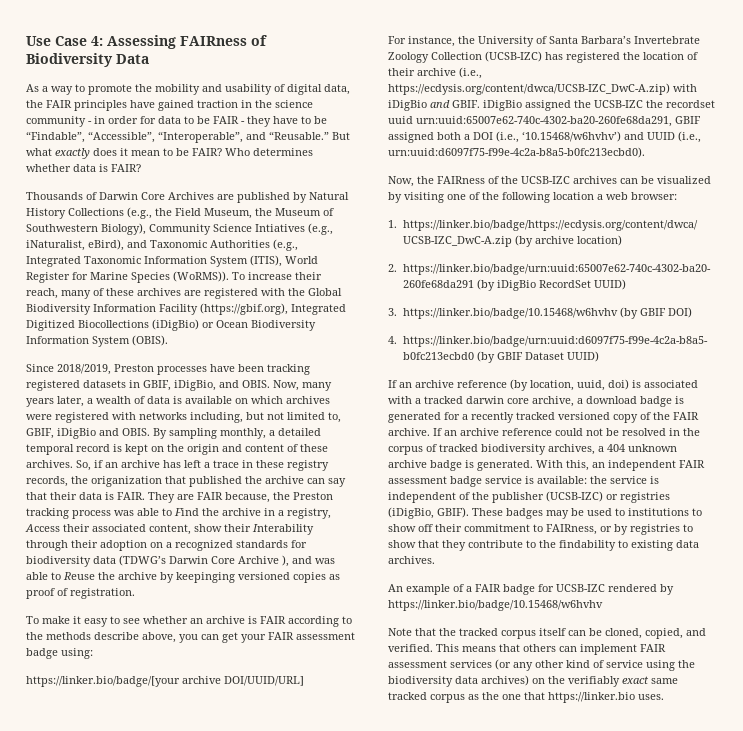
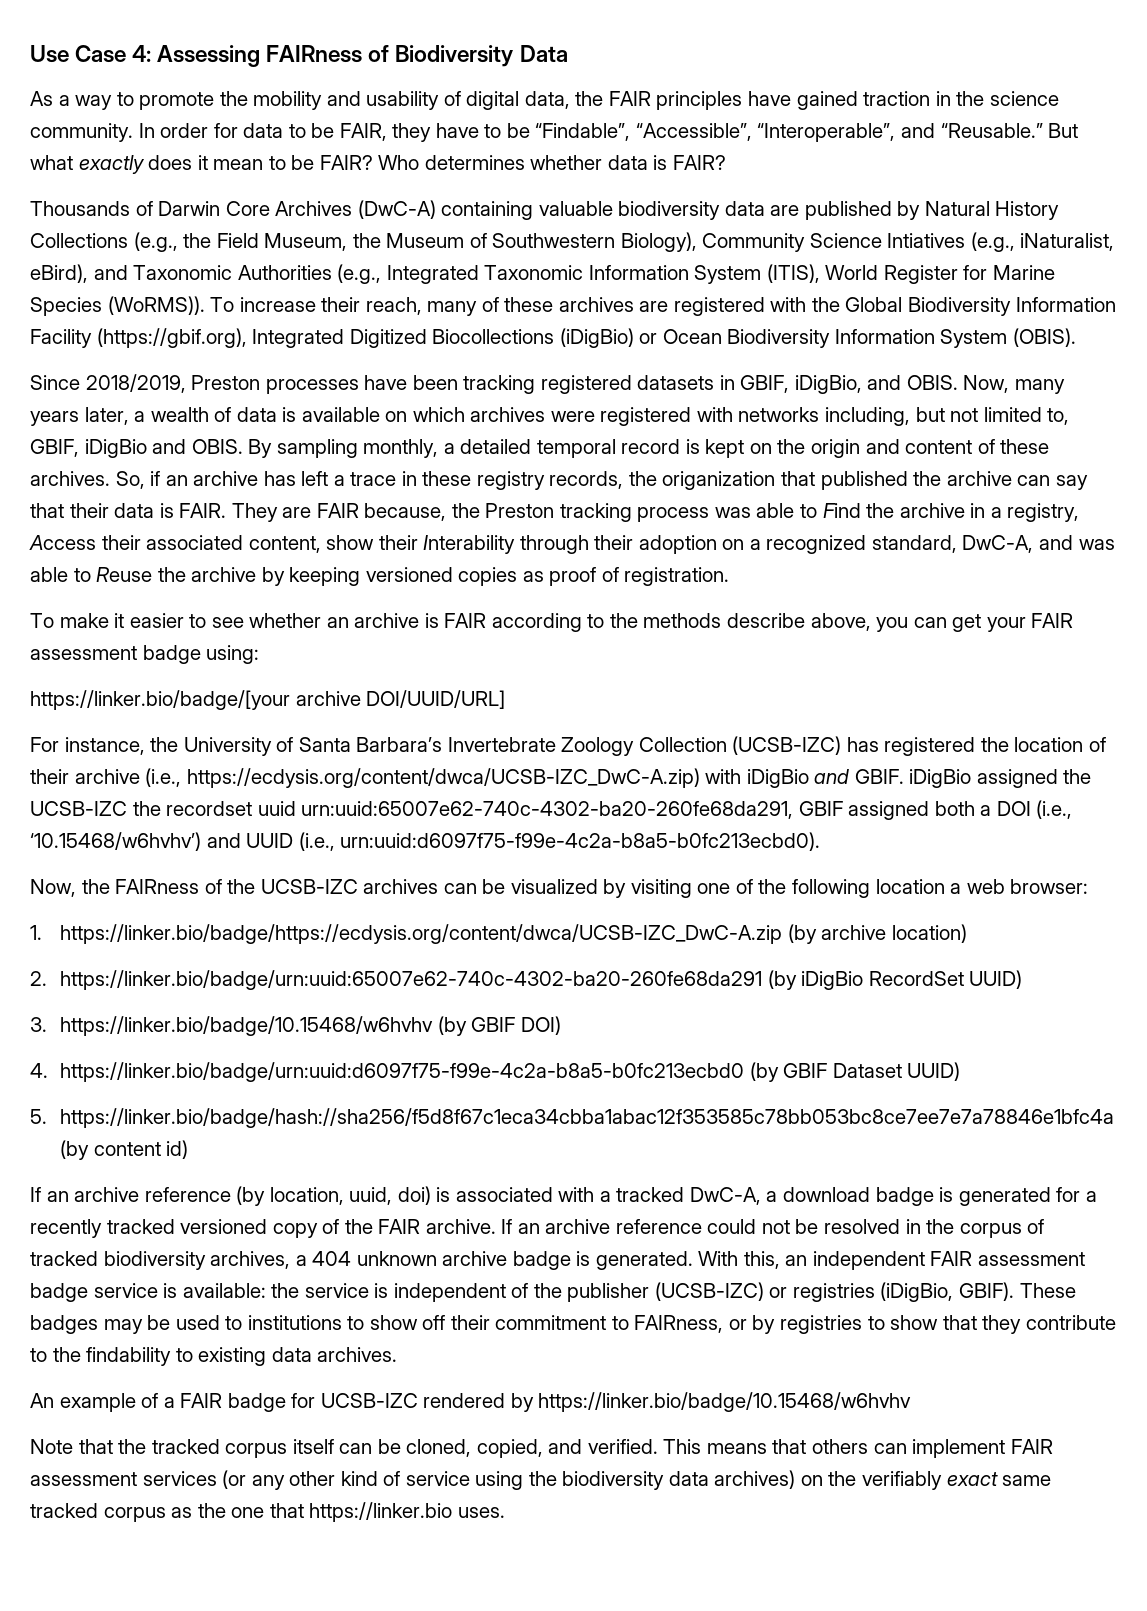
- As a way to promote the mobility and usability of digital data, the FAIR principles have gained traction in the science community - in order for data to be FAIR - they have to be “Findable”, “Accessible”, “Interoperable”, and “Reusable.”
+ As a way to promote the mobility and usability of digital data, the FAIR principles have gained traction in the science community. In order for data to be FAIR, they have to be “Findable”, “Accessible”, “Interoperable”, and “Reusable.”
- Thousands of Darwin Core Archives are published by Natural History Collections (e.g., the Field Museum, the Museum of Southwestern Biology), Community Science Intiatives (e.g., iNaturalist, eBird), and Taxonomic Authorities (e.g., Integrated Taxonomic Information System (ITIS), World Register for Marine Species (WoRMS)).
+ Thousands of Darwin Core Archives (DwC-A) containing valuable biodiversity data are published by Natural History Collections (e.g., the Field Museum, the Museum of Southwestern Biology), Community Science Intiatives (e.g., iNaturalist, eBird), and Taxonomic Authorities (e.g., Integrated Taxonomic Information System (ITIS), World Register for Marine Species (WoRMS)).
- They are FAIR because, the Preston tracking process was able to Find the archive in a registry, Access their associated content, show their Interability through their adoption on a recognized standards for biodiversity data (TDWG’s Darwin Core Archive ), and was able to Reuse the archive by keepinging versioned copies as proof of registration.
+ They are FAIR because, the Preston tracking process was able to Find the archive in a registry, Access their associated content, show their Interability through their adoption on a recognized standard, DwC-A, and was able to Reuse the archive by keeping versioned copies as proof of registration.
- To make it easy to see whether an archive is FAIR according to the methods describe above, you can get your FAIR assessment badge using:
+ To make it easier to see whether an archive is FAIR according to the methods describe above, you can get your FAIR assessment badge using:
+ 5. https://linker.bio/badge/hash://sha256/f5d8f67c1eca34cbba1abac12f353585c78bb053bc8ce7ee7e7a78846e1bfc4a (by content id)
- If an archive reference (by location, uuid, doi) is associated with a tracked darwin core archive, a download badge is generated for a recently tracked versioned copy of the FAIR archive.
+ If an archive reference (by location, uuid, doi) is associated with a tracked DwC-A, a download badge is generated for a recently tracked versioned copy of the FAIR archive.

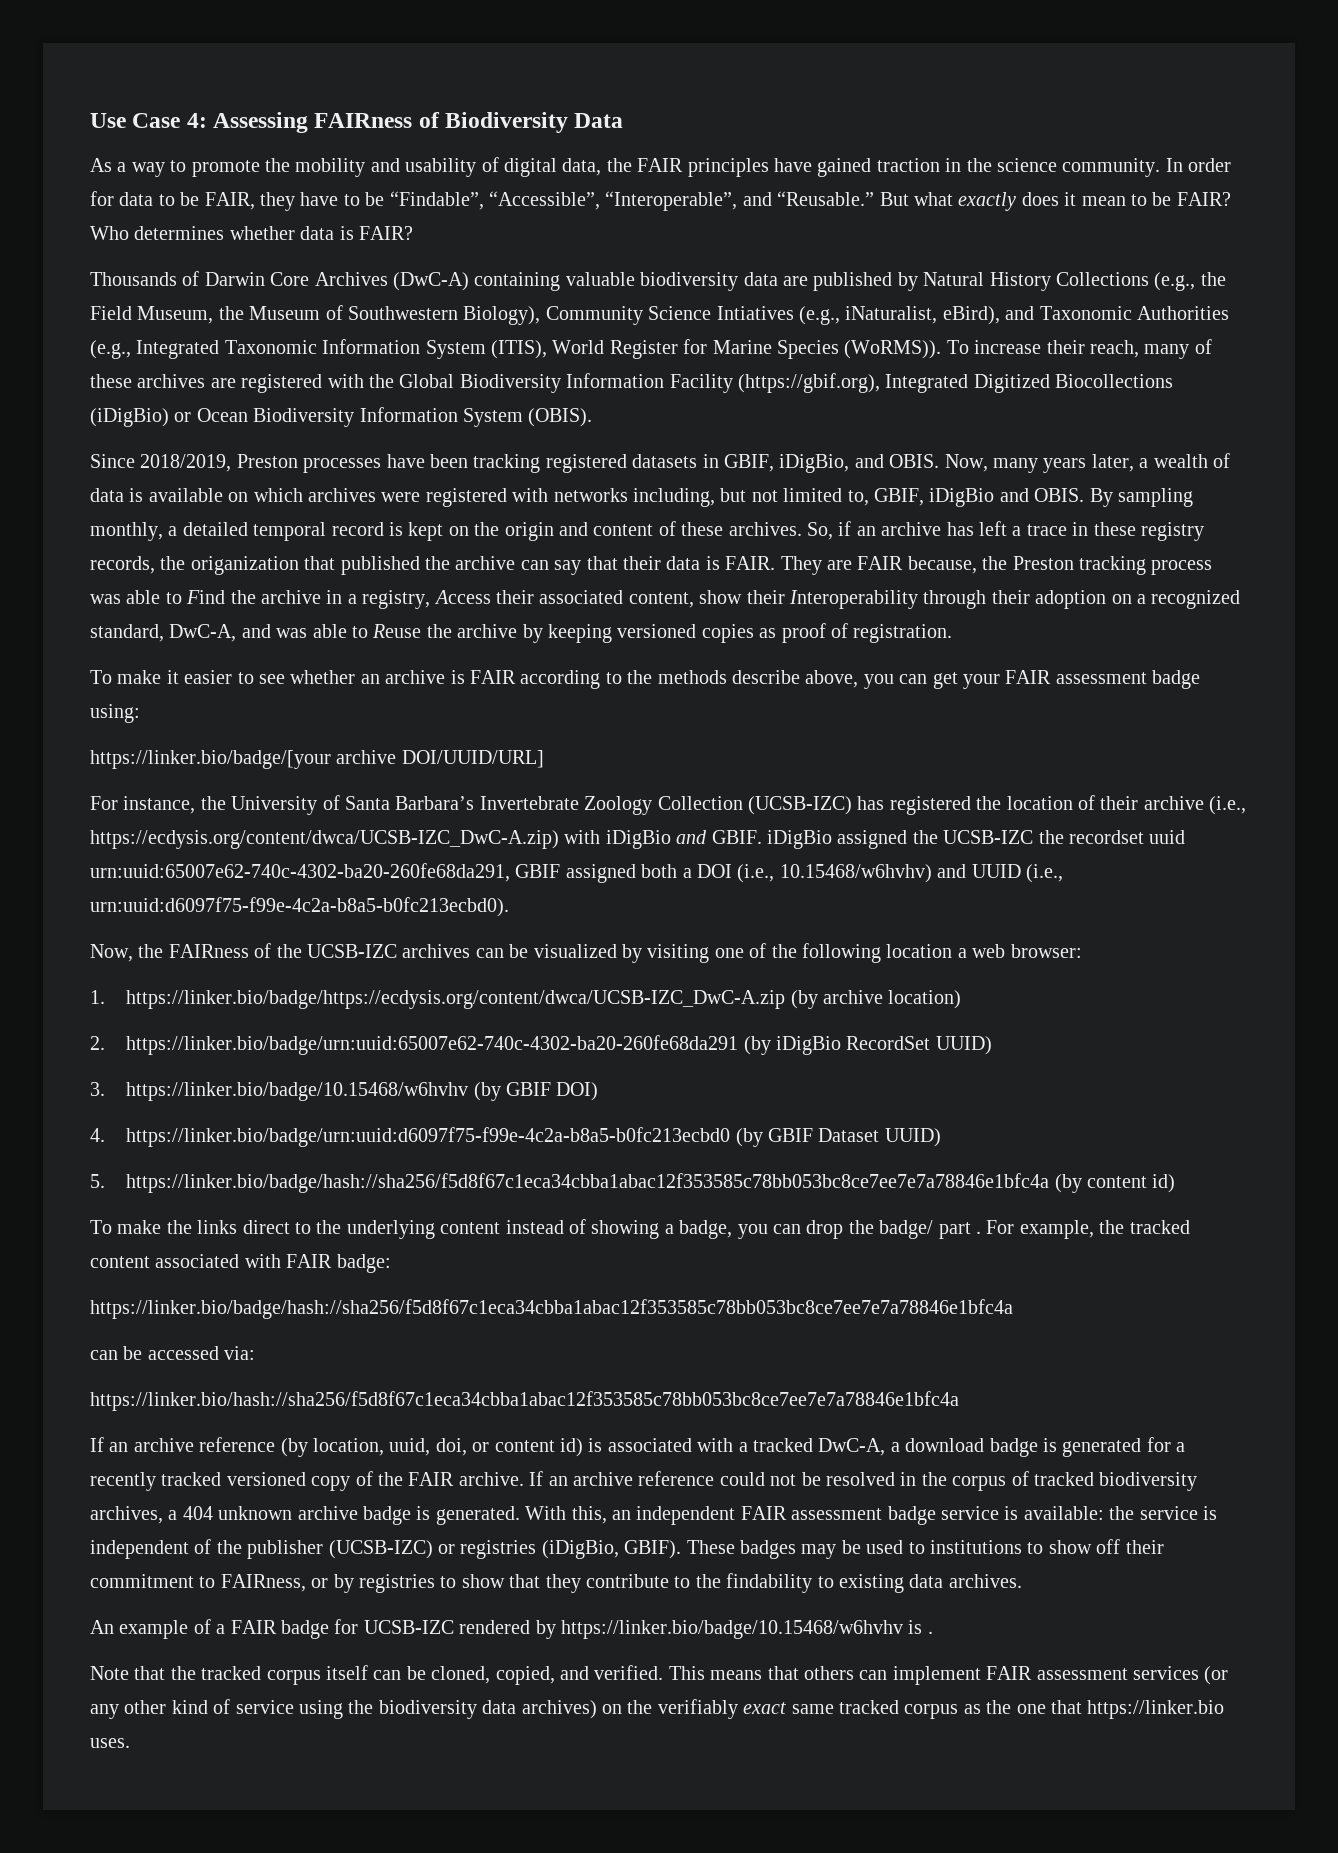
- They are FAIR because, the Preston tracking process was able to Find the archive in a registry, Access their associated content, show their Interability through their adoption on a recognized standard, DwC-A, and was able to Reuse the archive by keeping versioned copies as proof of registration.
+ They are FAIR because, the Preston tracking process was able to Find the archive in a registry, Access their associated content, show their Interoperability through their adoption on a recognized standard, DwC-A, and was able to Reuse the archive by keeping versioned copies as proof of registration.
- For instance, the University of Santa Barbara’s Invertebrate Zoology Collection (UCSB-IZC) has registered the location of their archive (i.e., https://ecdysis.org/content/dwca/UCSB-IZC_DwC-A.zip) with iDigBio and GBIF. iDigBio assigned the UCSB-IZC the recordset uuid urn:uuid:65007e62-740c-4302-ba20-260fe68da291, GBIF assigned both a DOI (i.e., ‘10.15468/w6hvhv’) and UUID (i.e., urn:uuid:d6097f75-f99e-4c2a-b8a5-b0fc213ecbd0).
+ For instance, the University of Santa Barbara’s Invertebrate Zoology Collection (UCSB-IZC) has registered the location of their archive (i.e., https://ecdysis.org/content/dwca/UCSB-IZC_DwC-A.zip) with iDigBio and GBIF. iDigBio assigned the UCSB-IZC the recordset uuid urn:uuid:65007e62-740c-4302-ba20-260fe68da291, GBIF assigned both a DOI (i.e., 10.15468/w6hvhv) and UUID (i.e., urn:uuid:d6097f75-f99e-4c2a-b8a5-b0fc213ecbd0).
+ To make the links direct to the underlying content instead of showing a badge, you can drop the badge/ part . For example, the tracked content associated with FAIR badge:
+ https://linker.bio/badge/hash://sha256/f5d8f67c1eca34cbba1abac12f353585c78bb053bc8ce7ee7e7a78846e1bfc4a
+ can be accessed via:
+ https://linker.bio/hash://sha256/f5d8f67c1eca34cbba1abac12f353585c78bb053bc8ce7ee7e7a78846e1bfc4a
- If an archive reference (by location, uuid, doi) is associated with a tracked DwC-A, a download badge is generated for a recently tracked versioned copy of the FAIR archive.
+ If an archive reference (by location, uuid, doi, or content id) is associated with a tracked DwC-A, a download badge is generated for a recently tracked versioned copy of the FAIR archive.
- An example of a FAIR badge for UCSB-IZC rendered by https://linker.bio/badge/10.15468/w6hvhv
+ An example of a FAIR badge for UCSB-IZC rendered by https://linker.bio/badge/10.15468/w6hvhv is .

